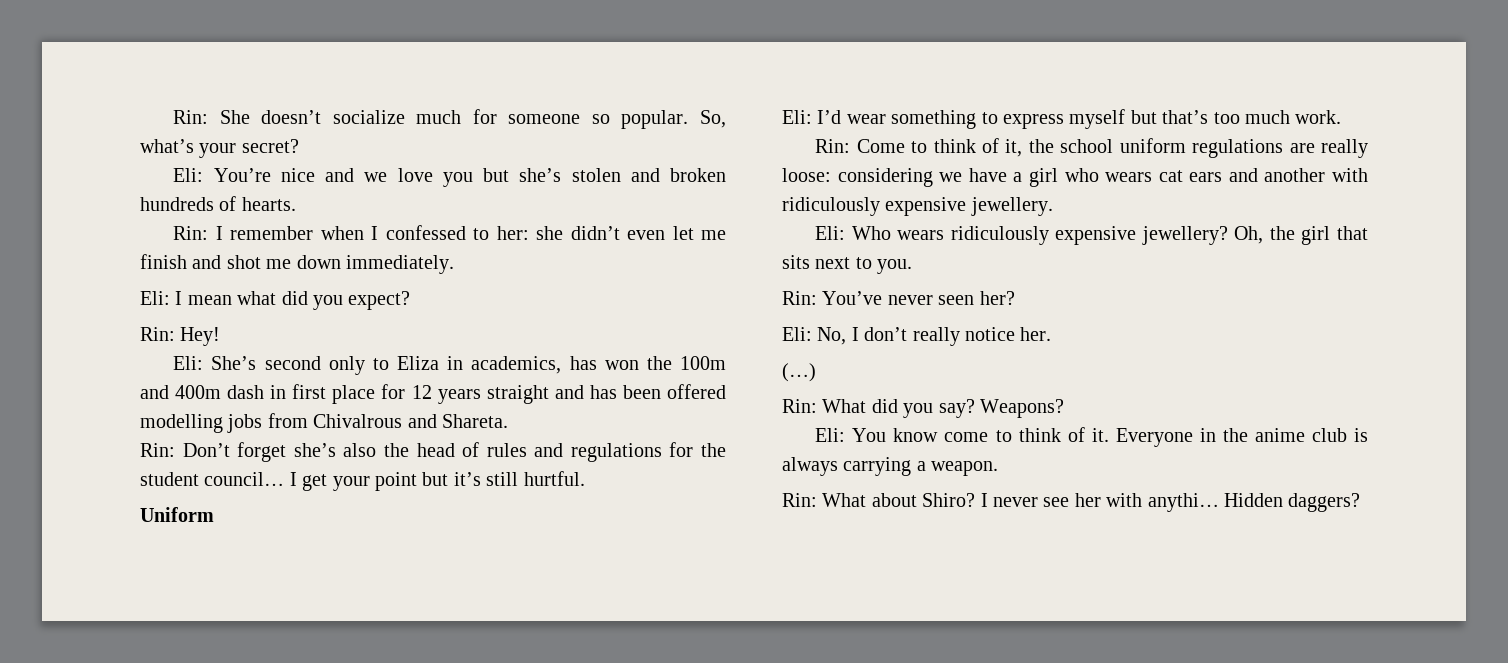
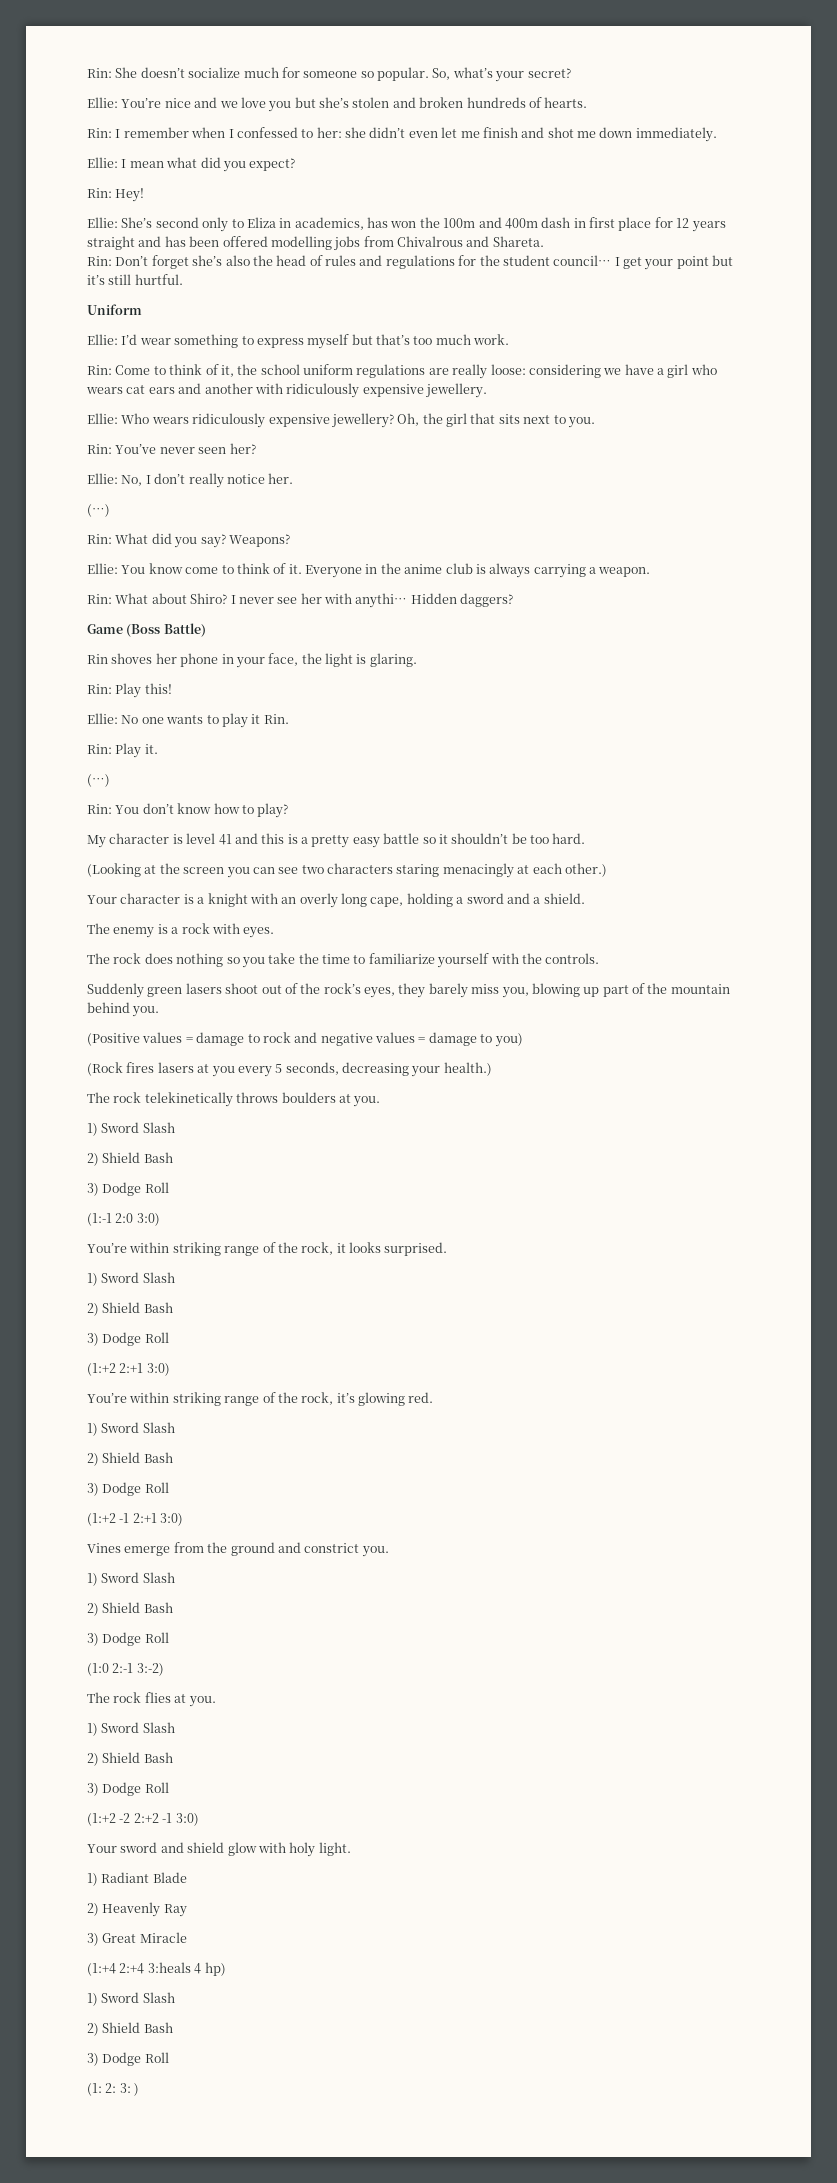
- Eli: You’re nice and we love you but she’s stolen and broken hundreds of hearts.
+ Ellie: You’re nice and we love you but she’s stolen and broken hundreds of hearts.
- Eli: I mean what did you expect?
+ Ellie: I mean what did you expect?
- Eli: She’s second only to Eliza in academics, has won the 100m and 400m dash in first place for 12 years straight and has been offered modelling jobs from Chivalrous and Shareta.
+ Ellie: She’s second only to Eliza in academics, has won the 100m and 400m dash in first place for 12 years straight and has been offered modelling jobs from Chivalrous and Shareta.
- Eli: I’d wear something to express myself but that’s too much work.
+ Ellie: I’d wear something to express myself but that’s too much work.
- Eli: Who wears ridiculously expensive jewellery?
+ Ellie: Who wears ridiculously expensive jewellery?
- Eli: No, I don’t really notice her.
+ Ellie: No, I don’t really notice her.
- Eli: You know come to think of it.
+ Ellie: You know come to think of it.
+ Game (Boss Battle)
+ Rin shoves her phone in your face, the light is glaring.
+ Rin: Play this!
+ Ellie: No one wants to play it Rin.
+ Rin: Play it.
+ (…)
+ Rin: You don’t know how to play?
+ My character is level 41 and this is a pretty easy battle so it shouldn’t be too hard.
+ (Looking at the screen you can see two characters staring menacingly at each other.)
+ Your character is a knight with an overly long cape, holding a sword and a shield.
+ The enemy is a rock with eyes.
+ The rock does nothing so you take the time to familiarize yourself with the controls.
+ Suddenly green lasers shoot out of the rock’s eyes, they barely miss you, blowing up part of the mountain behind you.
+ (Positive values = damage to rock and negative values = damage to you)
+ (Rock fires lasers at you every 5 seconds, decreasing your health.)
+ The rock telekinetically throws boulders at you.
+ 1) Sword Slash
+ 2) Shield Bash
+ 3) Dodge Roll
+ (1:-1 2:0 3:0)
+ You’re within striking range of the rock, it looks surprised.
+ 1) Sword Slash
+ 2) Shield Bash
+ 3) Dodge Roll
+ (1:+2 2:+1 3:0)
+ You’re within striking range of the rock, it’s glowing red.
+ 1) Sword Slash
+ 2) Shield Bash
+ 3) Dodge Roll
+ (1:+2 -1 2:+1 3:0)
+ Vines emerge from the ground and constrict you.
+ 1) Sword Slash
+ 2) Shield Bash
+ 3) Dodge Roll
+ (1:0 2:-1 3:-2)
+ The rock flies at you.
+ 1) Sword Slash
+ 2) Shield Bash
+ 3) Dodge Roll
+ (1:+2 -2 2:+2 -1 3:0)
+ Your sword and shield glow with holy light.
+ 1) Radiant Blade
+ 2) Heavenly Ray
+ 3) Great Miracle
+ (1:+4 2:+4 3:heals 4 hp)
+ 1) Sword Slash
+ 2) Shield Bash
+ 3) Dodge Roll
+ (1: 2: 3: )

